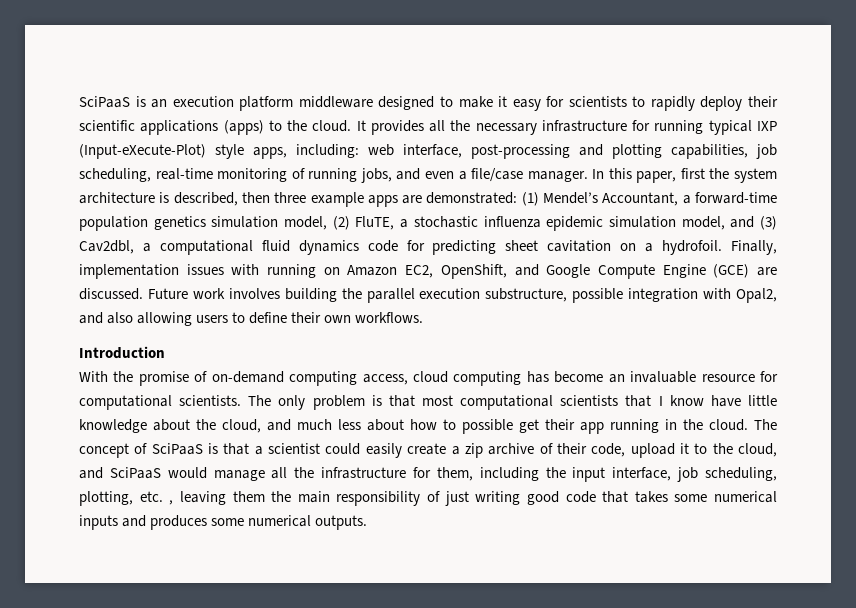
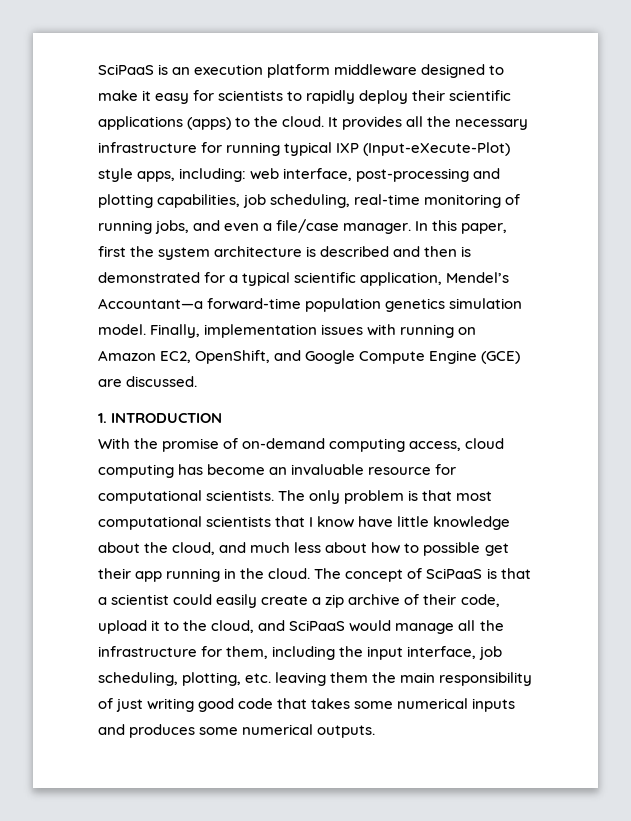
- In this paper, first the system architecture is described, then three example apps are demonstrated: (1) Mendel’s Accountant, a forward-time population genetics simulation model, (2) FluTE, a stochastic influenza epidemic simulation model, and (3) Cav2dbl, a computational fluid dynamics code for predicting sheet cavitation on a hydrofoil.
+ In this paper, first the system architecture is described and then is demonstrated for a typical scientific application, Mendel’s Accountant—a forward-time population genetics simulation model.
- Finally, implementation issues with running on Amazon EC2, OpenShift, and Google Compute Engine (GCE) are discussed. Future work involves building the parallel execution substructure, possible integration with Opal2, and also allowing users to define their own workflows.
- Introduction
+ Finally, implementation issues with running on Amazon EC2, OpenShift, and Google Compute Engine (GCE) are discussed.
+ 1. INTRODUCTION
- The concept of SciPaaS is that a scientist could easily create a zip archive of their code, upload it to the cloud, and SciPaaS would manage all the infrastructure for them, including the input interface, job scheduling, plotting, etc. , leaving them the main responsibility of just writing good code that takes some numerical inputs and produces some numerical outputs.
+ The concept of SciPaaS is that a scientist could easily create a zip archive of their code, upload it to the cloud, and SciPaaS would manage all the infrastructure for them, including the input interface, job scheduling, plotting, etc. leaving them the main responsibility of just writing good code that takes some numerical inputs and produces some numerical outputs.

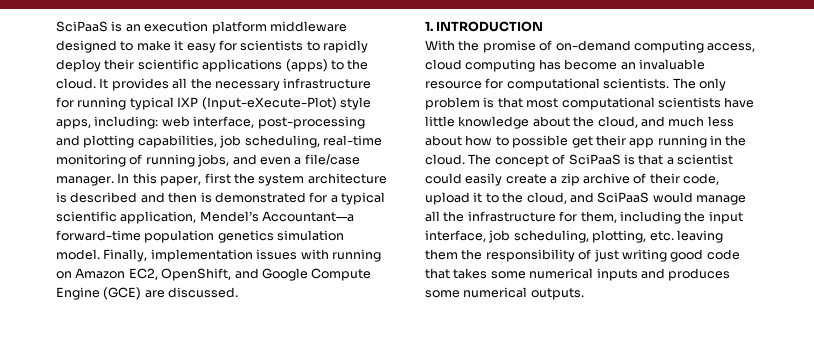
- The only problem is that most computational scientists that I know have little knowledge about the cloud, and much less about how to possible get their app running in the cloud.
+ The only problem is that most computational scientists have little knowledge about the cloud, and much less about how to possible get their app running in the cloud.
- The concept of SciPaaS is that a scientist could easily create a zip archive of their code, upload it to the cloud, and SciPaaS would manage all the infrastructure for them, including the input interface, job scheduling, plotting, etc. leaving them the main responsibility of just writing good code that takes some numerical inputs and produces some numerical outputs.
+ The concept of SciPaaS is that a scientist could easily create a zip archive of their code, upload it to the cloud, and SciPaaS would manage all the infrastructure for them, including the input interface, job scheduling, plotting, etc. leaving them the responsibility of just writing good code that takes some numerical inputs and produces some numerical outputs.

